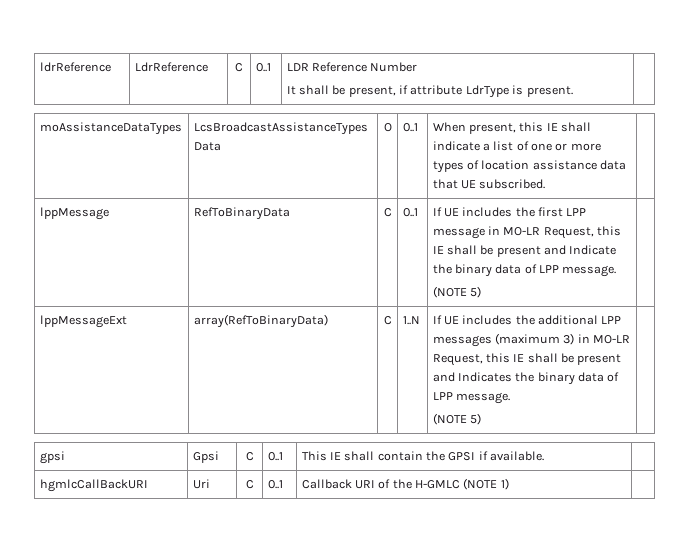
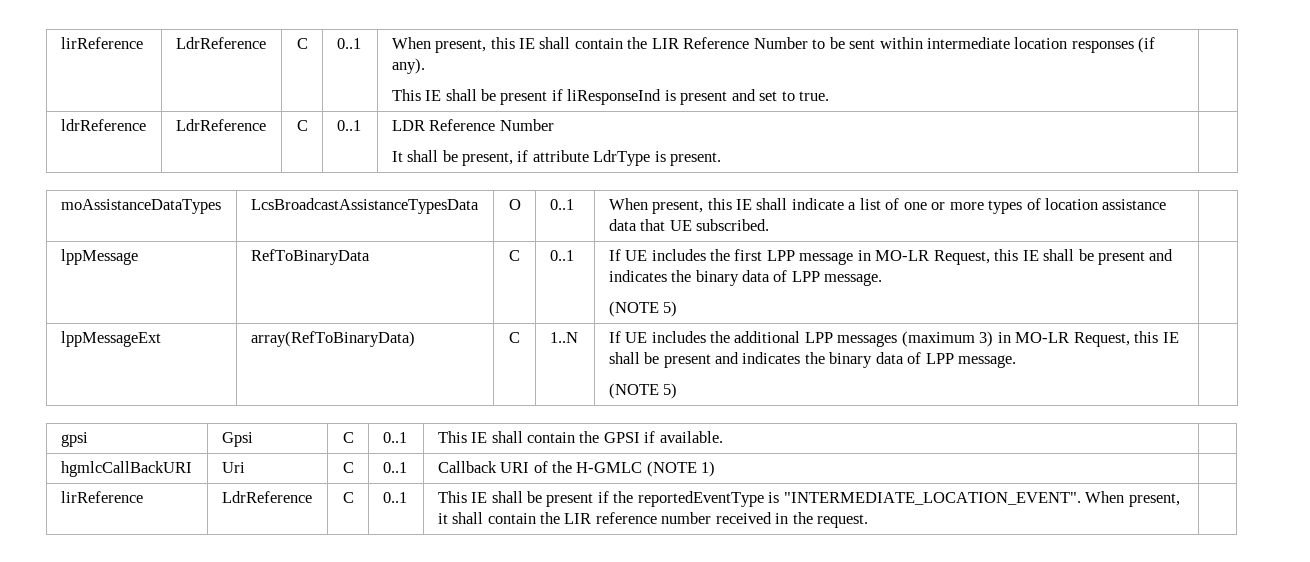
+ lirReference | LdrReference | C | 0..1 | When present, this IE shall contain the LIR Reference Number to be sent within intermediate location responses (if any).
+ This IE shall be present if liResponseInd is present and set to true. |
- lppMessage | RefToBinaryData | C | 0..1 | If UE includes the first LPP message in MO-LR Request, this IE shall be present and Indicate the binary data of LPP message.
+ lppMessage | RefToBinaryData | C | 0..1 | If UE includes the first LPP message in MO-LR Request, this IE shall be present and indicates the binary data of LPP message.
- lppMessageExt | array(RefToBinaryData) | C | 1..N | If UE includes the additional LPP messages (maximum 3) in MO-LR Request, this IE shall be present and Indicates the binary data of LPP message.
+ lppMessageExt | array(RefToBinaryData) | C | 1..N | If UE includes the additional LPP messages (maximum 3) in MO-LR Request, this IE shall be present and indicates the binary data of LPP message.
+ lirReference | LdrReference | C | 0..1 | This IE shall be present if the reportedEventType is "INTERMEDIATE_LOCATION_EVENT". When present, it shall contain the LIR reference number received in the request. |

